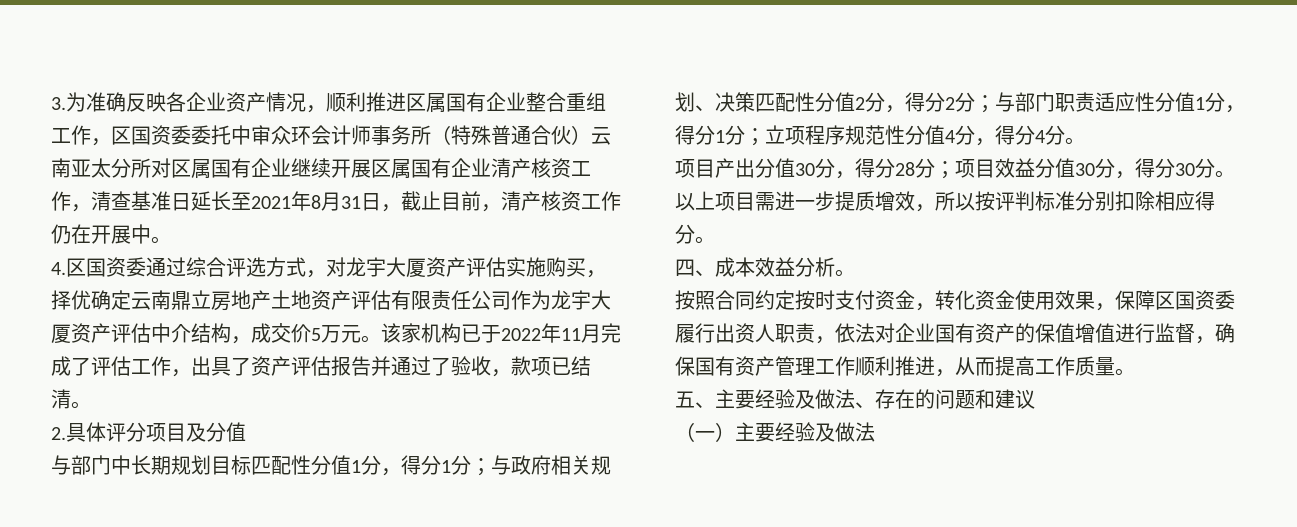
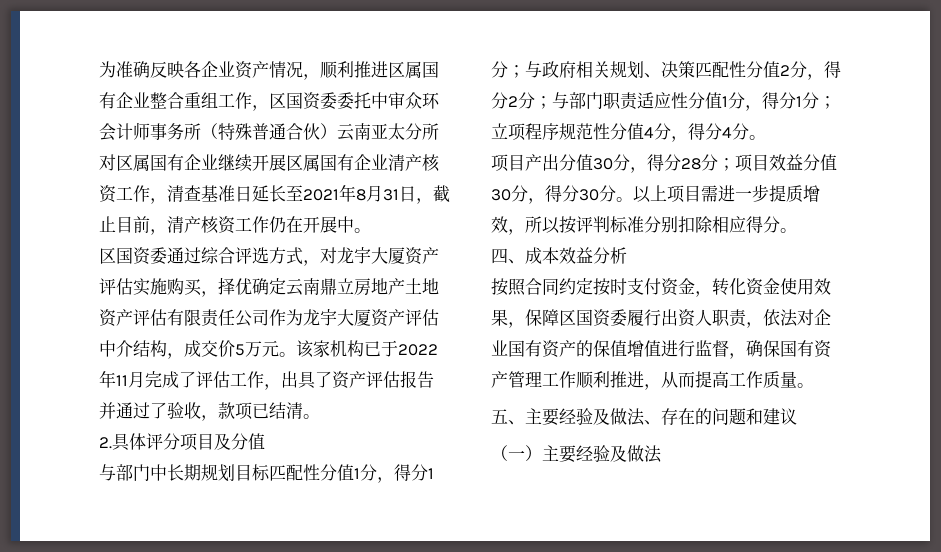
- 3.为准确反映各企业资产情况，顺利推进区属国有企业整合重组工作，区国资委委托中审众环会计师事务所（特殊普通合伙）云南亚太分所对区属国有企业继续开展区属国有企业清产核资工作，清查基准日延长至2021年8月31日，截止目前，清产核资工作仍在开展中。
+ 为准确反映各企业资产情况，顺利推进区属国有企业整合重组工作，区国资委委托中审众环会计师事务所（特殊普通合伙）云南亚太分所对区属国有企业继续开展区属国有企业清产核资工作，清查基准日延长至2021年8月31日，截止目前，清产核资工作仍在开展中。
- 4.区国资委通过综合评选方式，对龙宇大厦资产评估实施购买，择优确定云南鼎立房地产土地资产评估有限责任公司作为龙宇大厦资产评估中介结构，成交价5万元。
+ 区国资委通过综合评选方式，对龙宇大厦资产评估实施购买，择优确定云南鼎立房地产土地资产评估有限责任公司作为龙宇大厦资产评估中介结构，成交价5万元。
- 四、成本效益分析。
+ 四、成本效益分析

